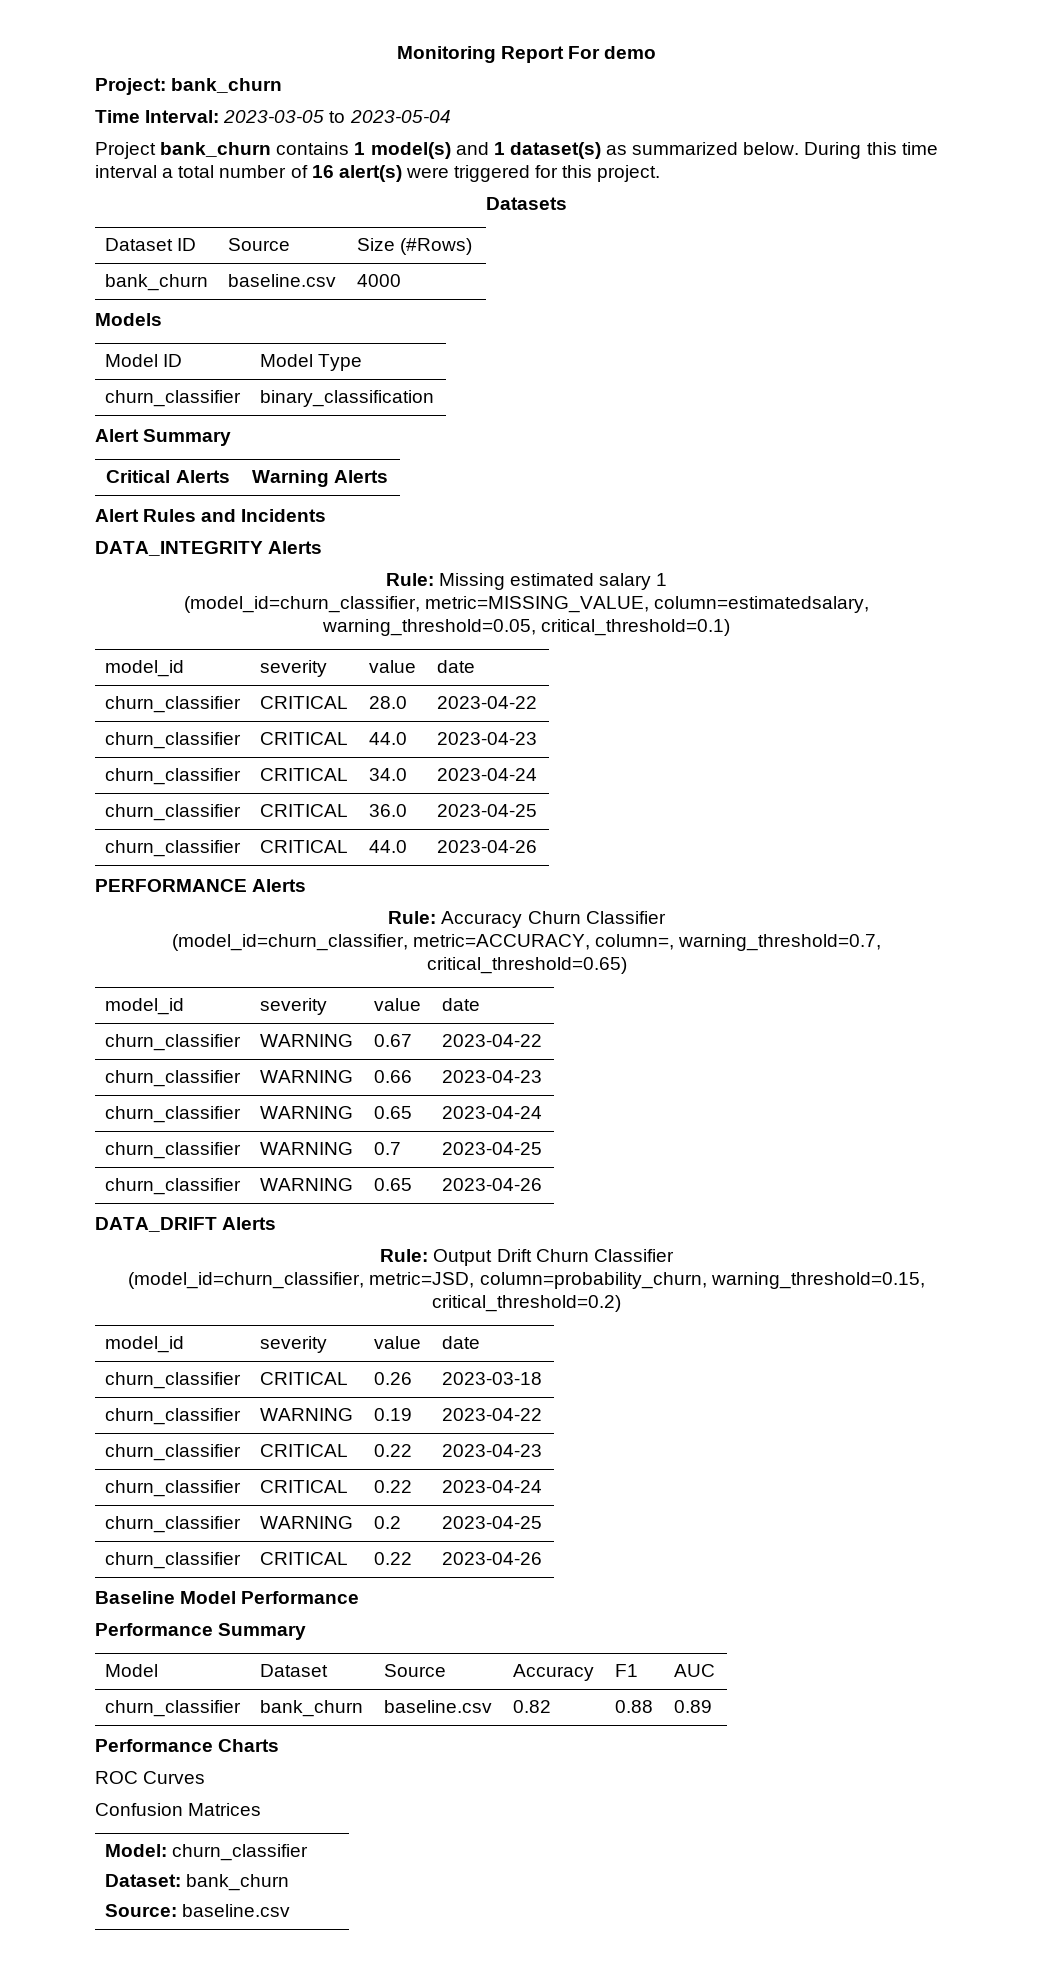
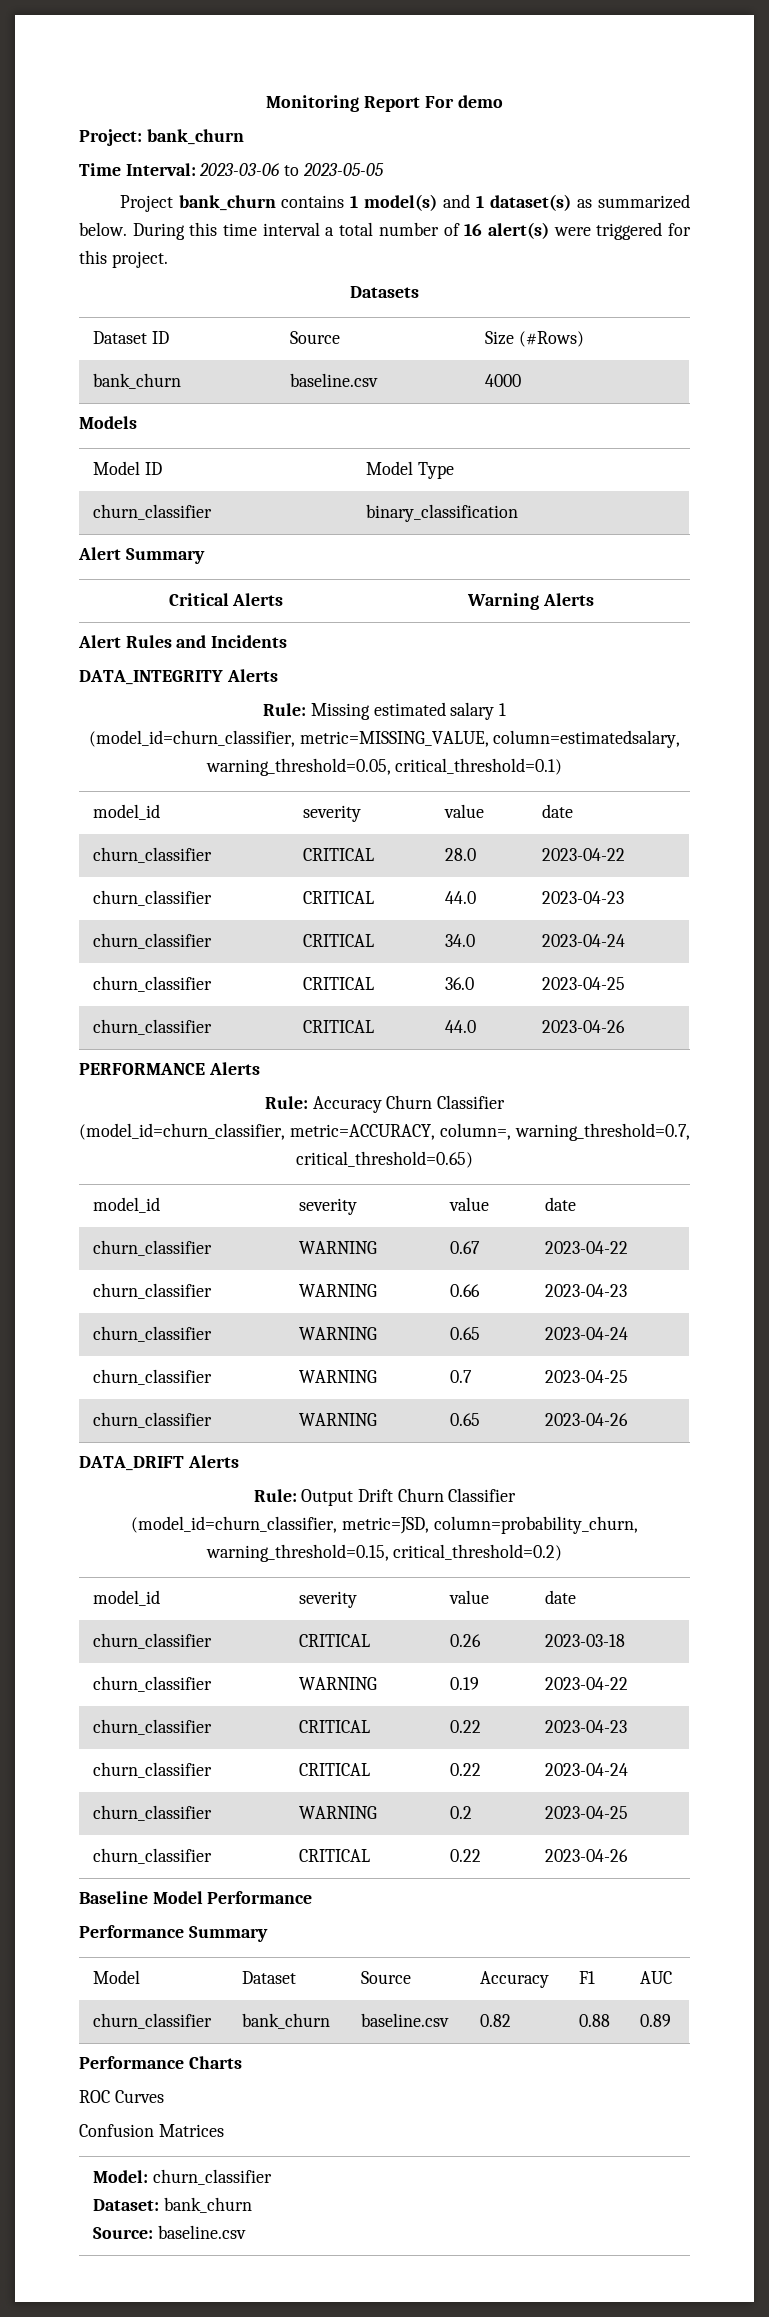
- Time Interval: 2023-03-05 to 2023-05-04
+ Time Interval: 2023-03-06 to 2023-05-05

